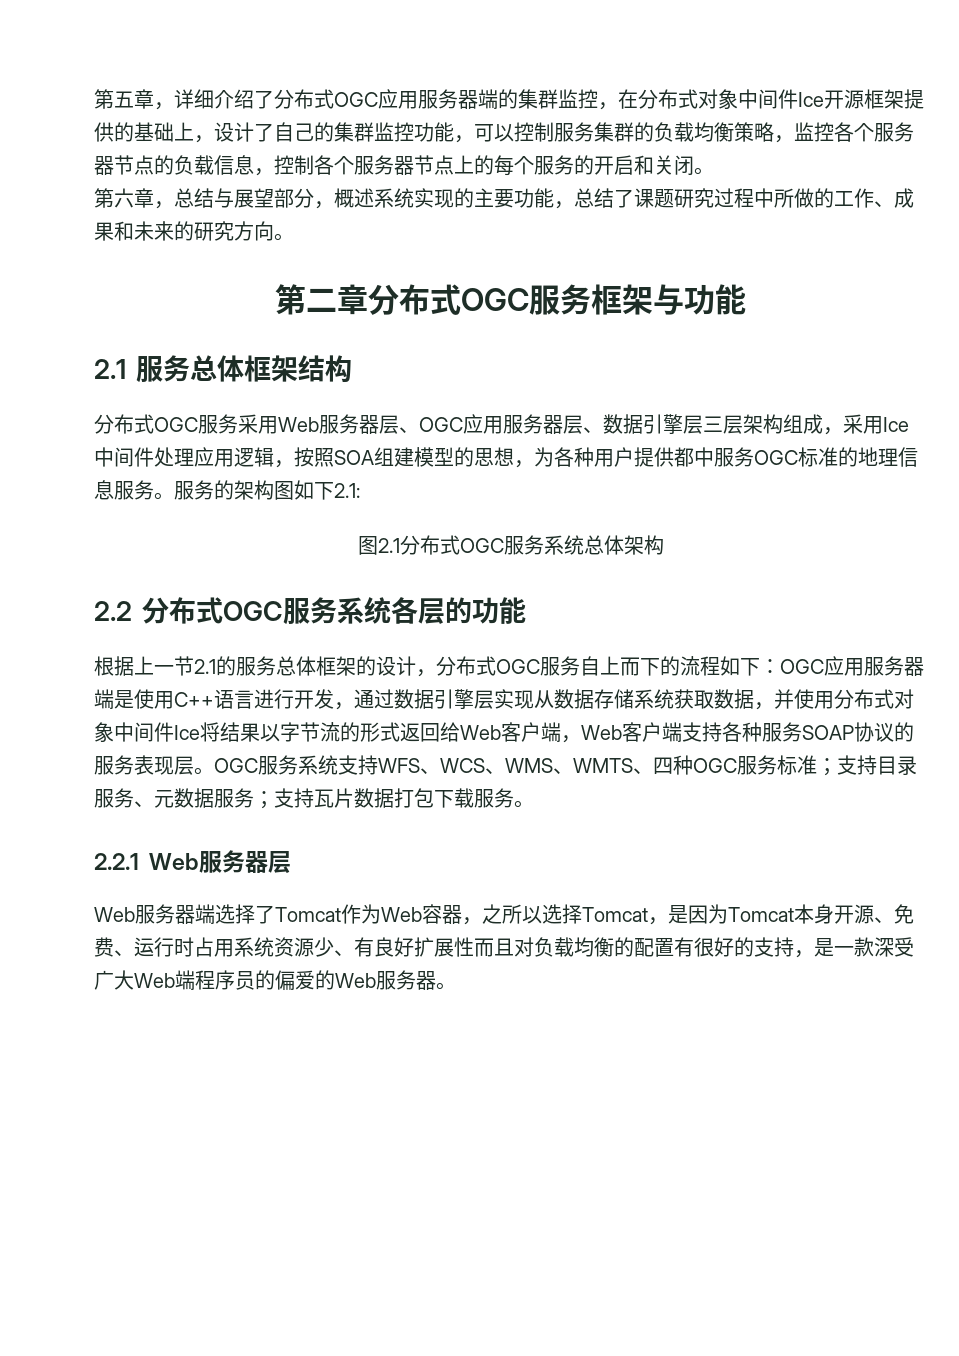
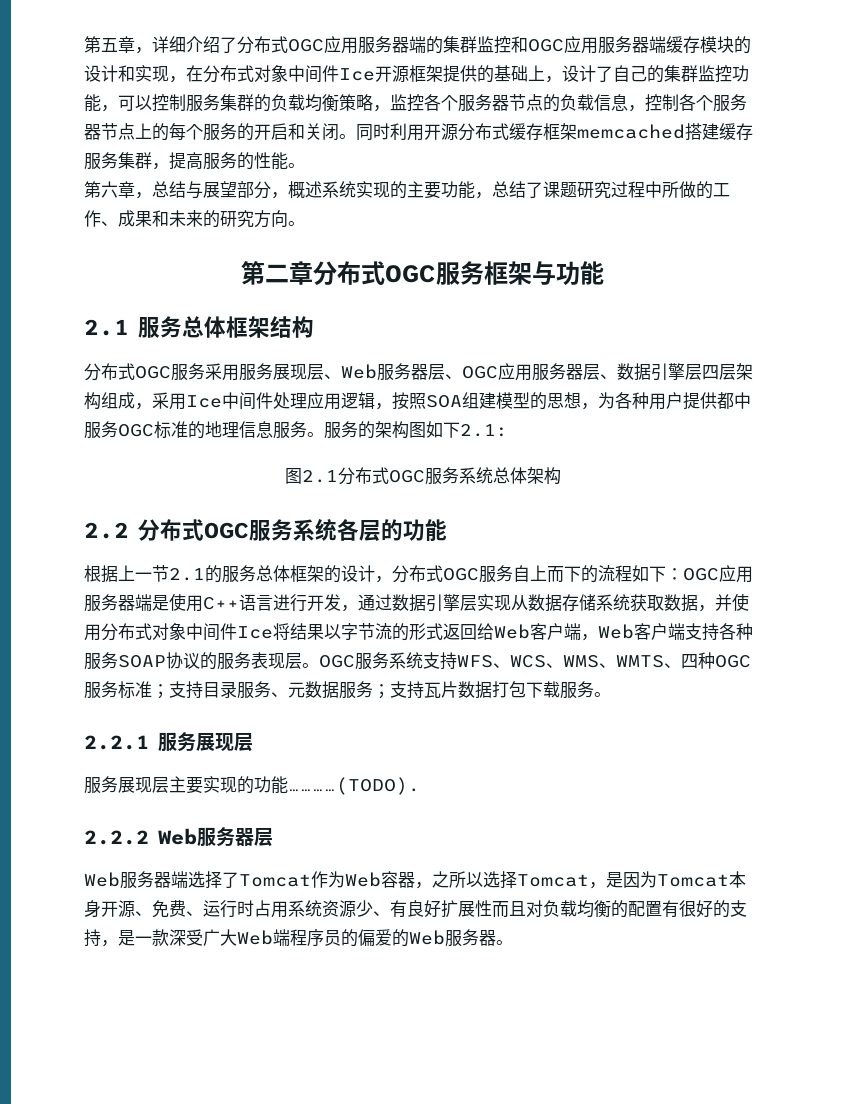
- 第五章，详细介绍了分布式OGC应用服务器端的集群监控，在分布式对象中间件Ice开源框架提供的基础上，设计了自己的集群监控功能，可以控制服务集群的负载均衡策略，监控各个服务器节点的负载信息，控制各个服务器节点上的每个服务的开启和关闭。
+ 第五章，详细介绍了分布式OGC应用服务器端的集群监控和OGC应用服务器端缓存模块的设计和实现，在分布式对象中间件Ice开源框架提供的基础上，设计了自己的集群监控功能，可以控制服务集群的负载均衡策略，监控各个服务器节点的负载信息，控制各个服务器节点上的每个服务的开启和关闭。同时利用开源分布式缓存框架memcached搭建缓存服务集群，提高服务的性能。
- 分布式OGC服务采用Web服务器层、OGC应用服务器层、数据引擎层三层架构组成，采用Ice中间件处理应用逻辑，按照SOA组建模型的思想，为各种用户提供都中服务OGC标准的地理信息服务。
+ 分布式OGC服务采用服务展现层、Web服务器层、OGC应用服务器层、数据引擎层四层架构组成，采用Ice中间件处理应用逻辑，按照SOA组建模型的思想，为各种用户提供都中服务OGC标准的地理信息服务。
- 2.2.1 Web服务器层
+ 2.2.1服务展现层
+ 服务展现层主要实现的功能…………(TODO).
+ 2.2.2 Web服务器层

